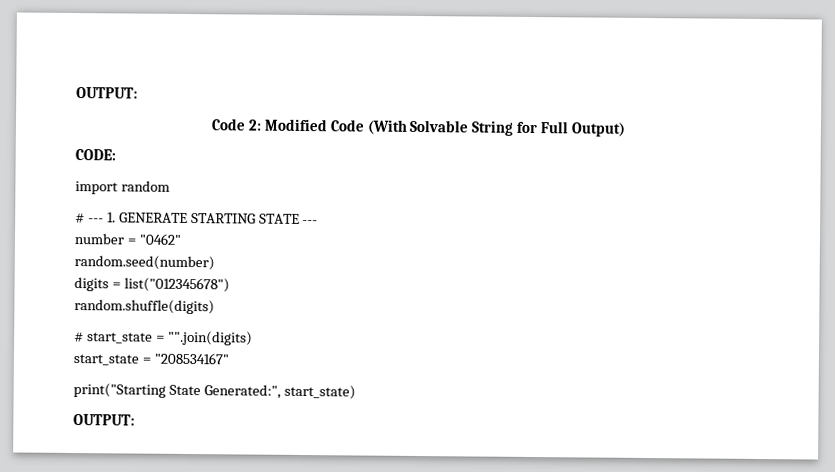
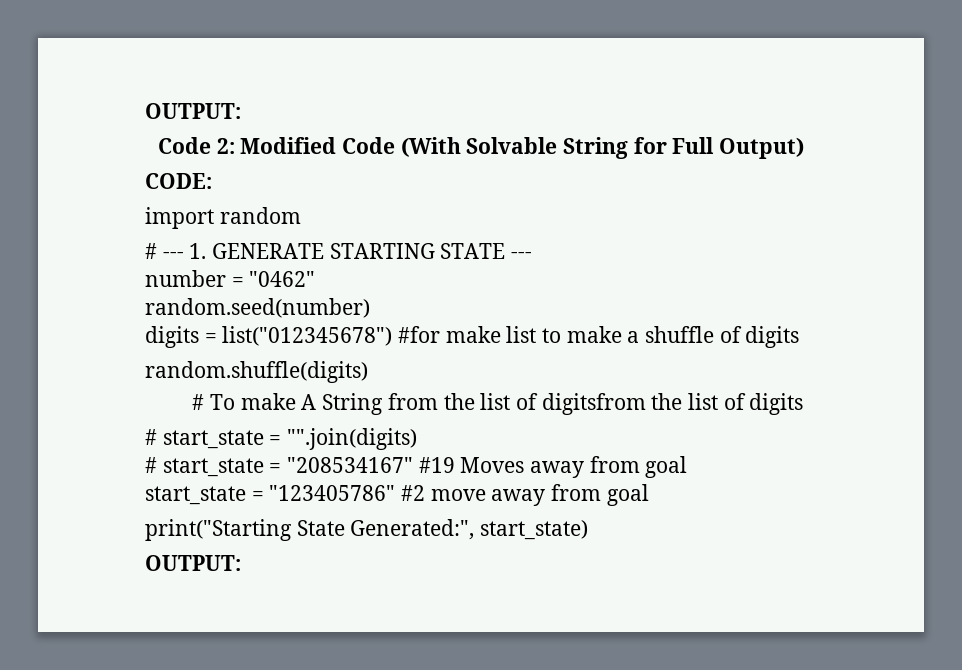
- digits = list("012345678")
+ digits = list("012345678") #for make list to make a shuffle of digits
  random.shuffle(digits)
+ # To make A String from the list of digitsfrom the list of digits
- start_state = "208534167"
+ # start_state = "208534167" #19 Moves away from goal
+ start_state = "123405786" #2 move away from goal

